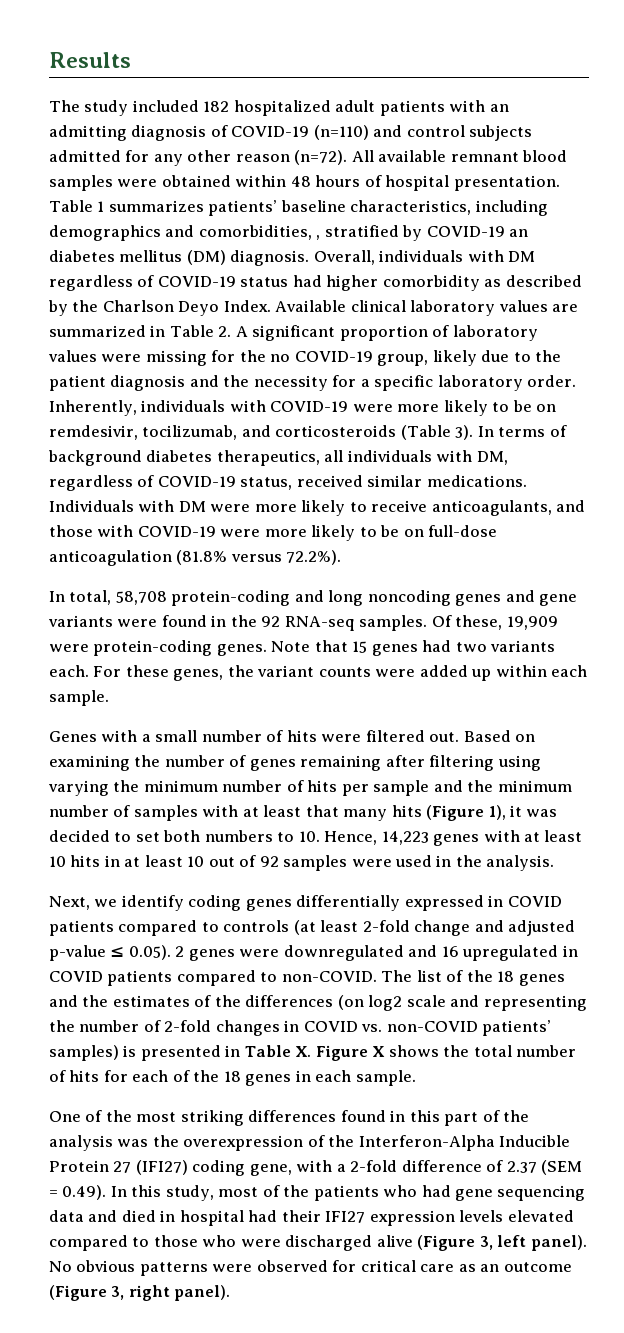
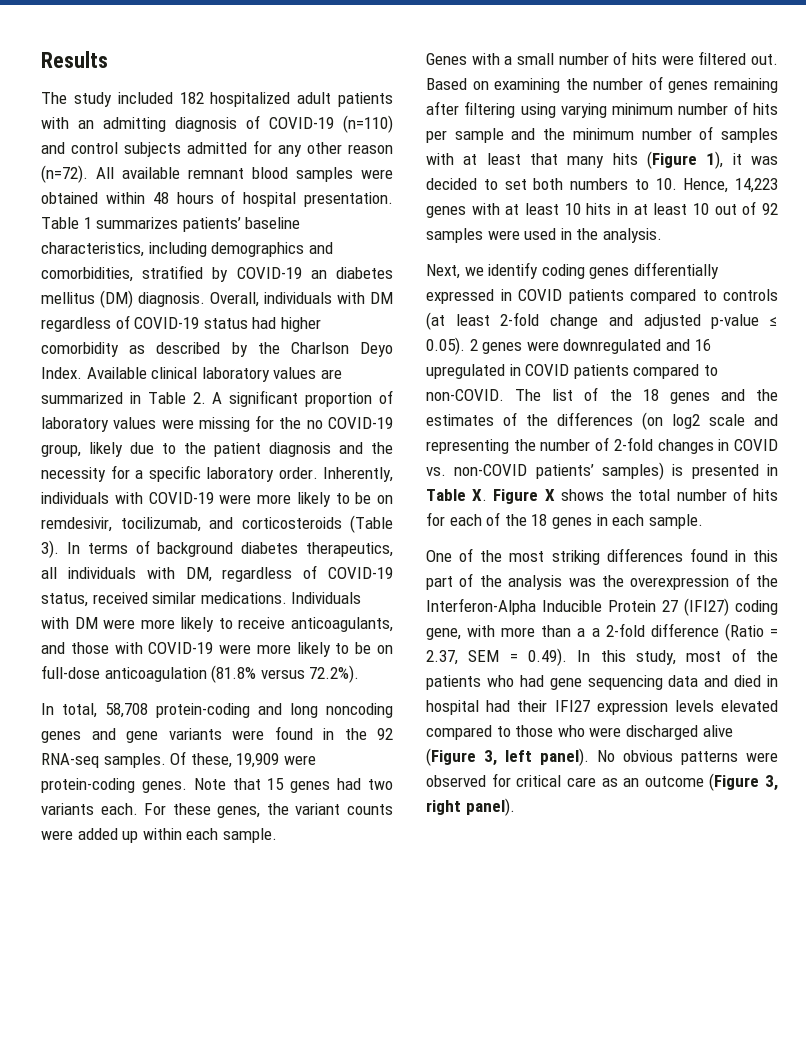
- Table 1 summarizes patients’ baseline characteristics, including demographics and comorbidities, , stratified by COVID-19 an diabetes mellitus (DM) diagnosis.
+ Table 1 summarizes patients’ baseline characteristics, including demographics and comorbidities, stratified by COVID-19 an diabetes mellitus (DM) diagnosis.
- Based on examining the number of genes remaining after filtering using varying the minimum number of hits per sample and the minimum number of samples with at least that many hits (Figure 1), it was decided to set both numbers to 10. Hence, 14,223 genes with at least 10 hits in at least 10 out of 92 samples were used in the analysis.
+ Based on examining the number of genes remaining after filtering using varying minimum number of hits per sample and the minimum number of samples with at least that many hits (Figure 1), it was decided to set both numbers to 10. Hence, 14,223 genes with at least 10 hits in at least 10 out of 92 samples were used in the analysis.
- One of the most striking differences found in this part of the analysis was the overexpression of the Interferon-Alpha Inducible Protein 27 (IFI27) coding gene, with a 2-fold difference of 2.37 (SEM = 0.49). In this study, most of the patients who had gene sequencing data and died in hospital had their IFI27 expression levels elevated compared to those who were discharged alive (Figure 3, left panel).
+ One of the most striking differences found in this part of the analysis was the overexpression of the Interferon-Alpha Inducible Protein 27 (IFI27) coding gene, with more than a a 2-fold difference (Ratio = 2.37, SEM = 0.49). In this study, most of the patients who had gene sequencing data and died in hospital had their IFI27 expression levels elevated compared to those who were discharged alive (Figure 3, left panel).

